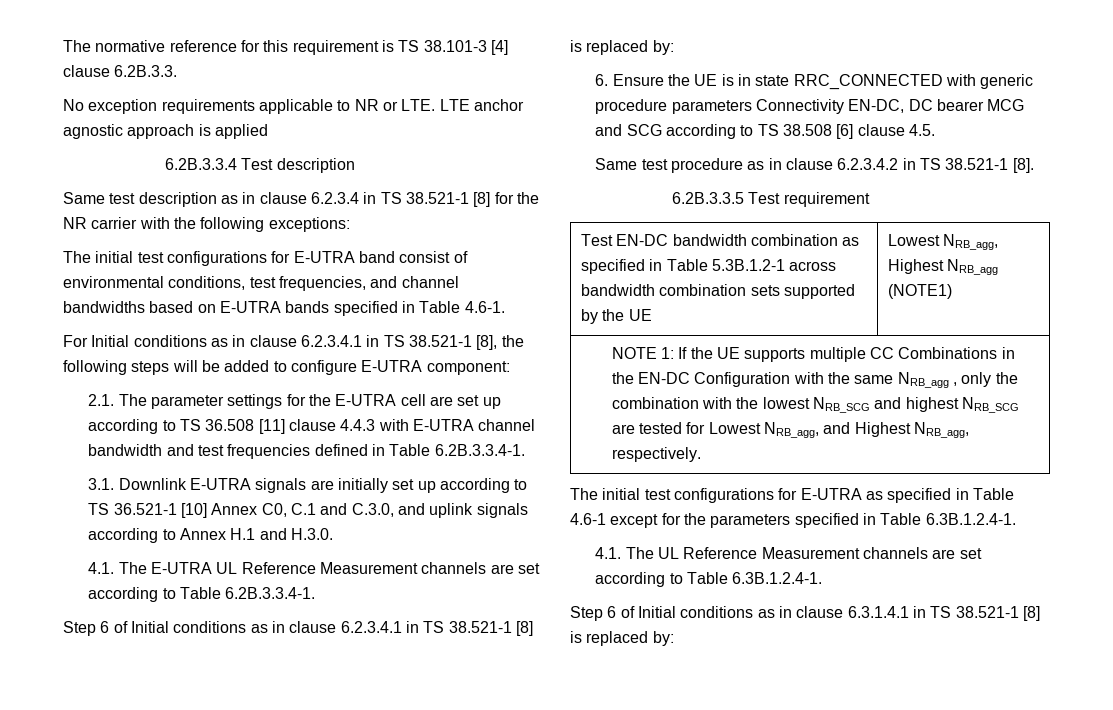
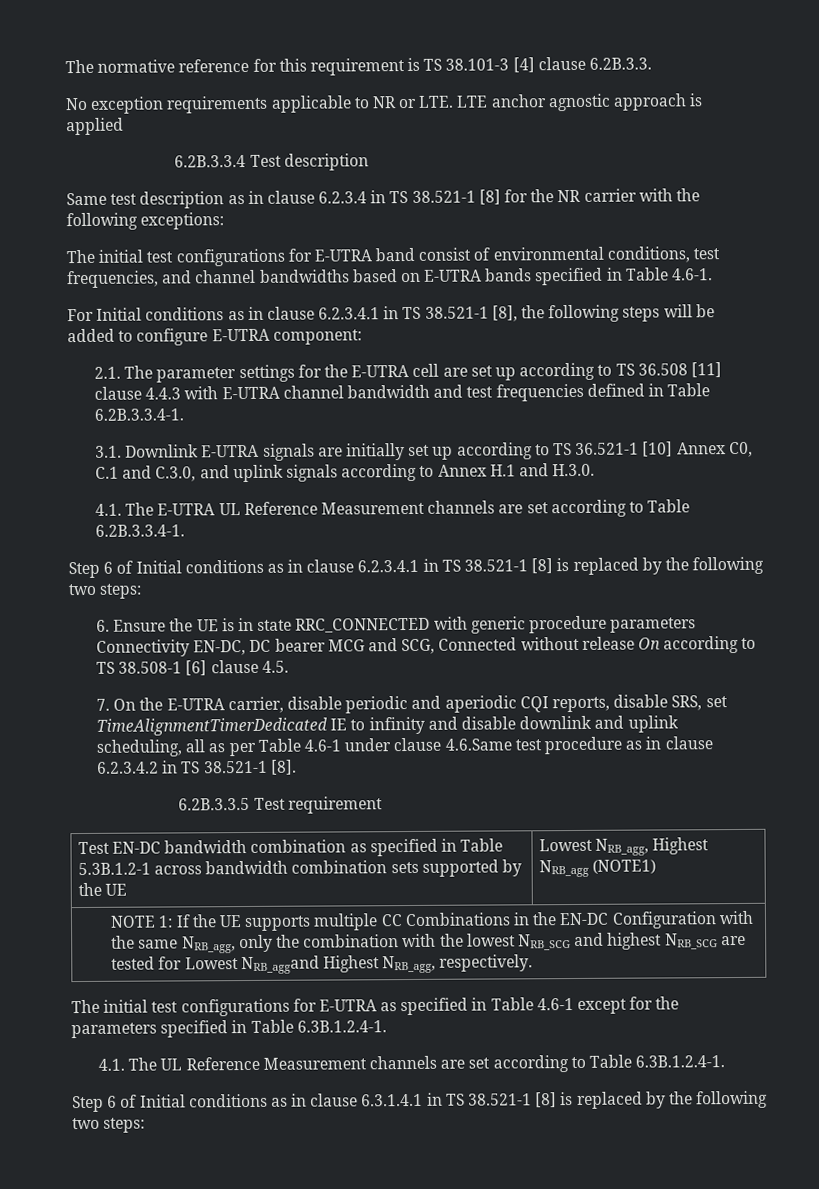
- Step 6 of Initial conditions as in clause 6.2.3.4.1 in TS 38.521-1 [8] is replaced by:
+ Step 6 of Initial conditions as in clause 6.2.3.4.1 in TS 38.521-1 [8] is replaced by the following two steps:
- 6. Ensure the UE is in state RRC_CONNECTED with generic procedure parameters Connectivity EN-DC, DC bearer MCG and SCG according to TS 38.508 [6] clause 4.5.
+ 6. Ensure the UE is in state RRC_CONNECTED with generic procedure parameters Connectivity EN-DC, DC bearer MCG and SCG, Connected without release On according to TS 38.508-1 [6] clause 4.5.
- Same test procedure as in clause 6.2.3.4.2 in TS 38.521-1 [8].
+ 7. On the E-UTRA carrier, disable periodic and aperiodic CQI reports, disable SRS, set TimeAlignmentTimerDedicated IE to infinity and disable downlink and uplink scheduling, all as per Table 4.6-1 under clause 4.6.Same test procedure as in clause 6.2.3.4.2 in TS 38.521-1 [8].
- NOTE 1: If the UE supports multiple CC Combinations in the EN-DC Configuration with the same NRB_agg , only the combination with the lowest NRB_SCG and highest NRB_SCG are tested for Lowest NRB_agg, and Highest NRB_agg, respectively.
+ NOTE 1: If the UE supports multiple CC Combinations in the EN-DC Configuration with the same NRB_agg, only the combination with the lowest NRB_SCG and highest NRB_SCG are tested for Lowest NRB_aggand Highest NRB_agg, respectively.
- Step 6 of Initial conditions as in clause 6.3.1.4.1 in TS 38.521-1 [8] is replaced by:
+ Step 6 of Initial conditions as in clause 6.3.1.4.1 in TS 38.521-1 [8] is replaced by the following two steps:

